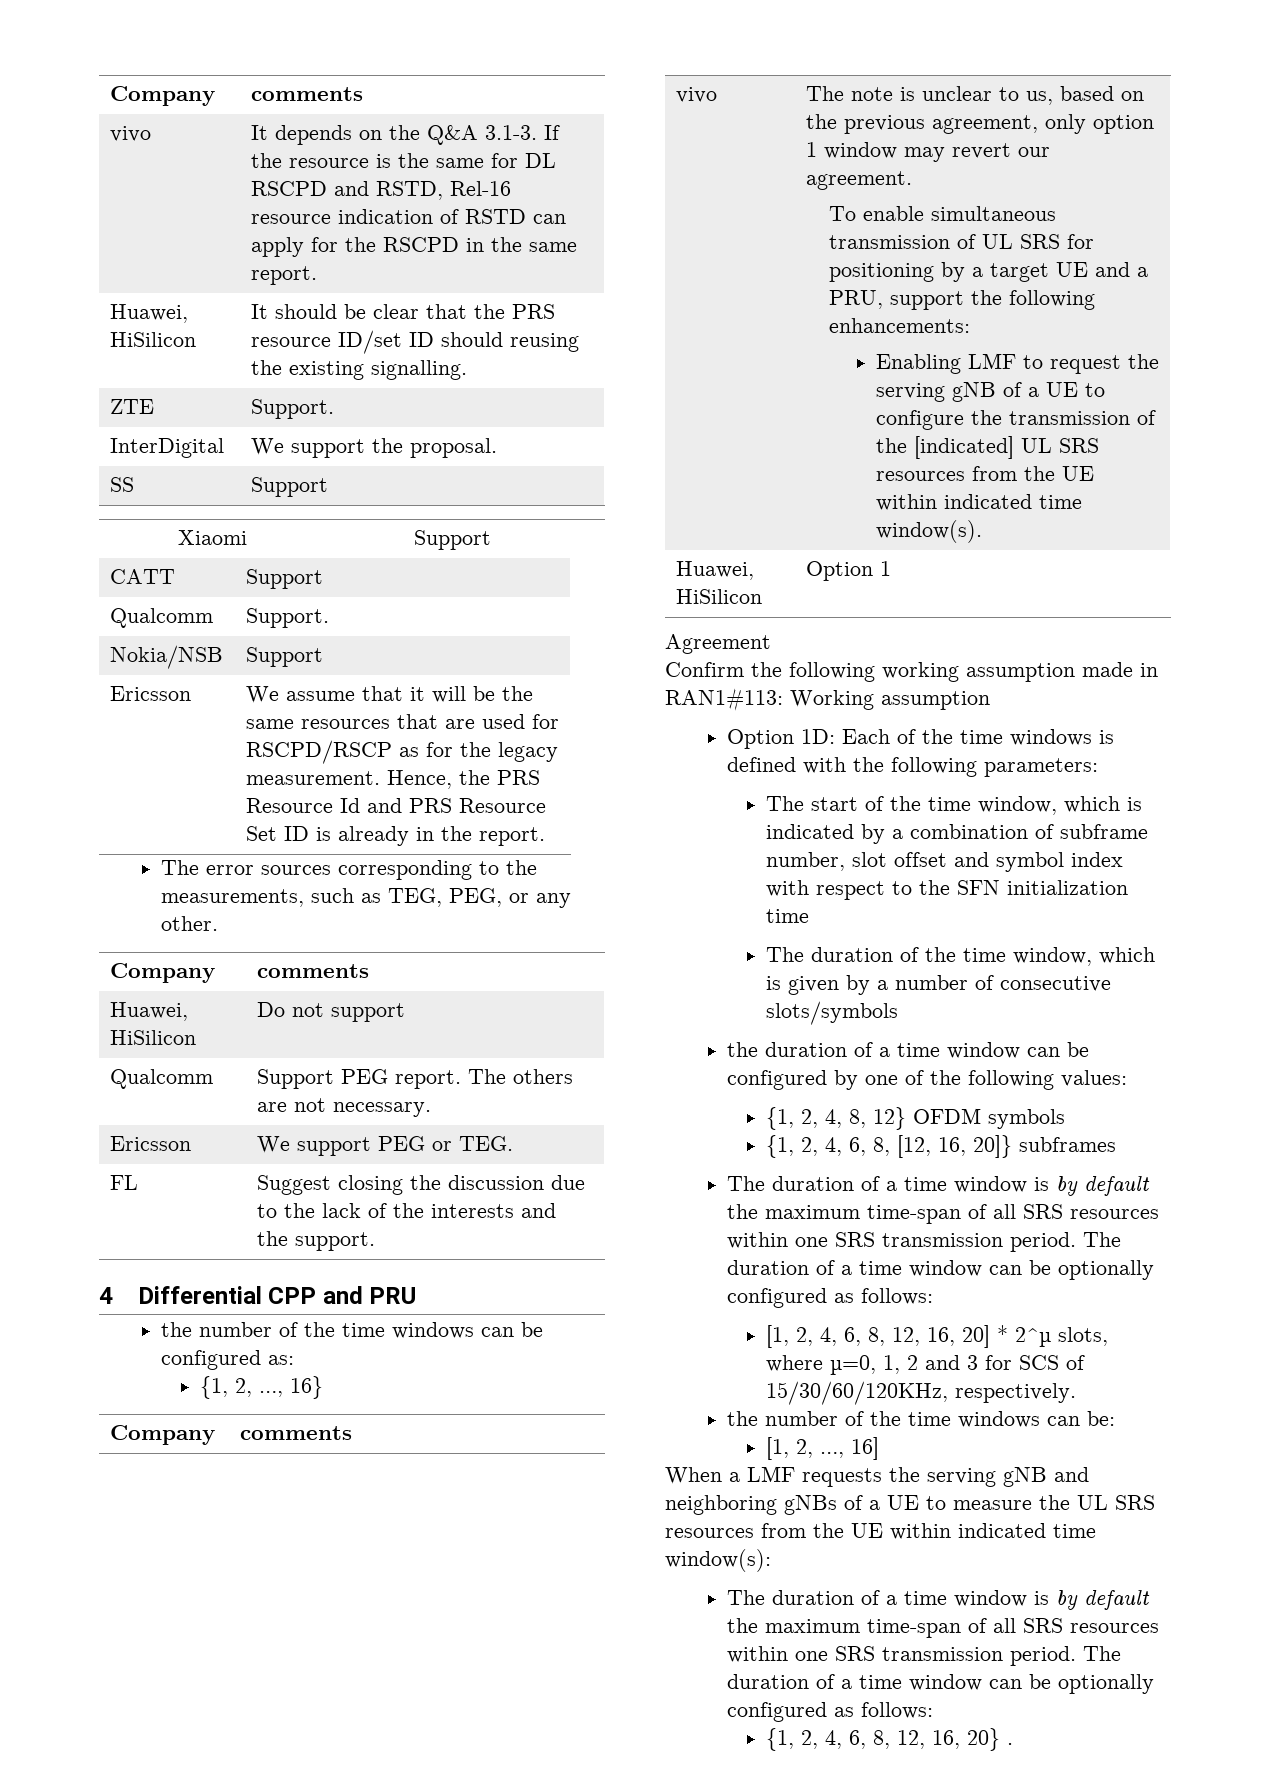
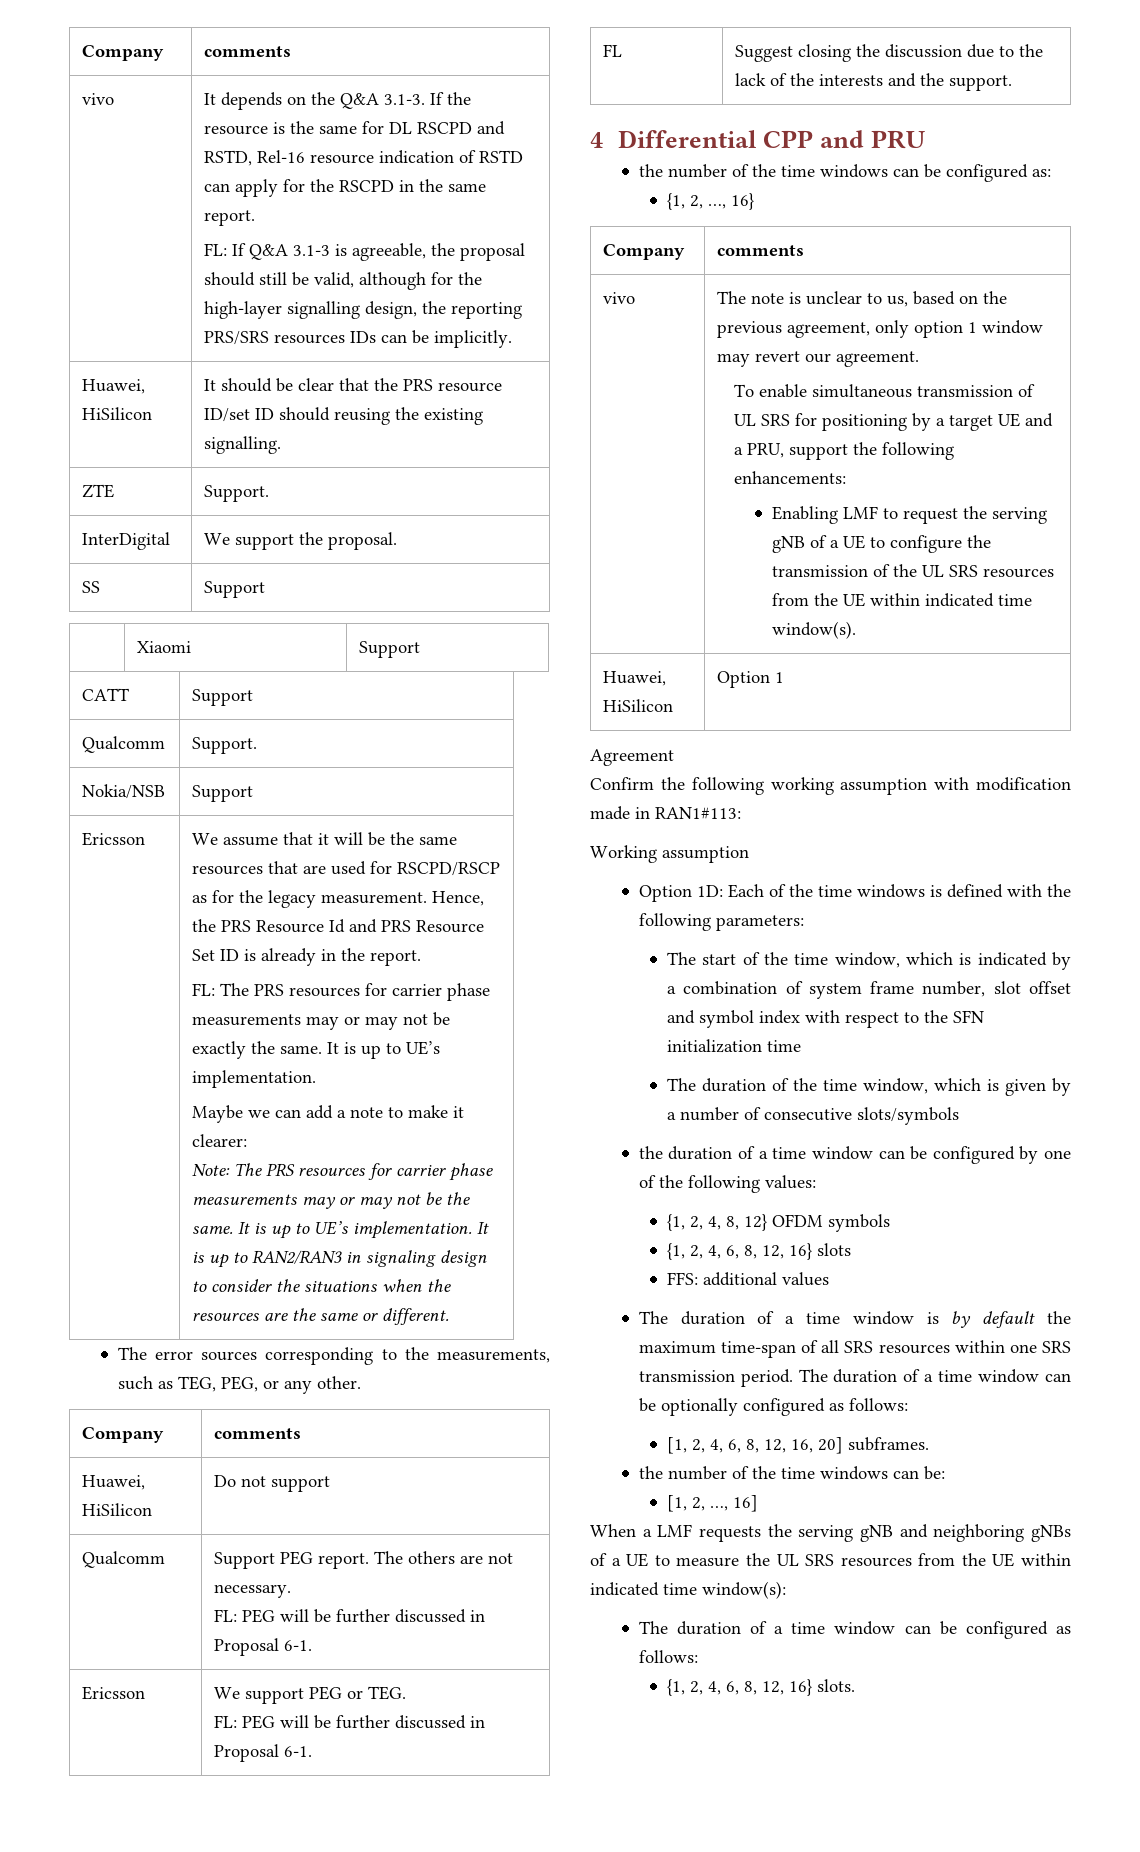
+ FL: If Q&A 3.1-3 is agreeable, the proposal should still be valid, although for the high-layer signalling design, the reporting PRS/SRS resources IDs can be implicitly.
+ FL: The PRS resources for carrier phase measurements may or may not be exactly the same. It is up to UE’s implementation.
+ Maybe we can add a note to make it clearer:
+ Note: The PRS resources for carrier phase measurements may or may not be the same. It is up to UE’s implementation. It is up to RAN2/RAN3 in signaling design to consider the situations when the resources are the same or different.
  Qualcomm | Support PEG report. The others are not necessary.
+ FL: PEG will be further discussed in Proposal 6-1.
  Ericsson | We support PEG or TEG.
+ FL: PEG will be further discussed in Proposal 6-1.
- Enabling LMF to request the serving gNB of a UE to configure the transmission of the [indicated] UL SRS resources from the UE within indicated time window(s).
+ Enabling LMF to request the serving gNB of a UE to configure the transmission of the UL SRS resources from the UE within indicated time window(s).
- Confirm the following working assumption made in RAN1#113: Working assumption
+ Confirm the following working assumption with modification made in RAN1#113:
+ Working assumption
- The start of the time window, which is indicated by a combination of subframe number, slot offset and symbol index with respect to the SFN initialization time
+ The start of the time window, which is indicated by a combination of system frame number, slot offset and symbol index with respect to the SFN initialization time
- {1, 2, 4, 6, 8, [12, 16, 20]} subframes
+ {1, 2, 4, 6, 8, 12, 16} slots
+ FFS: additional values
- [1, 2, 4, 6, 8, 12, 16, 20] * 2^µ slots, where µ=0, 1, 2 and 3 for SCS of 15/30/60/120KHz, respectively.
+ [1, 2, 4, 6, 8, 12, 16, 20] subframes.
  When a LMF requests the serving gNB and neighboring gNBs of a UE to measure the UL SRS resources from the UE within indicated time window(s):
- The duration of a time window is by default the maximum time-span of all SRS resources within one SRS transmission period. The duration of a time window can be optionally configured as follows:
+ The duration of a time window can be configured as follows:
- {1, 2, 4, 6, 8, 12, 16, 20} .
+ {1, 2, 4, 6, 8, 12, 16} slots.

